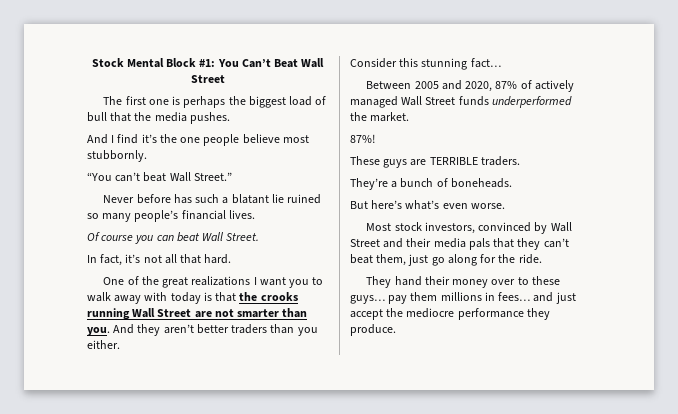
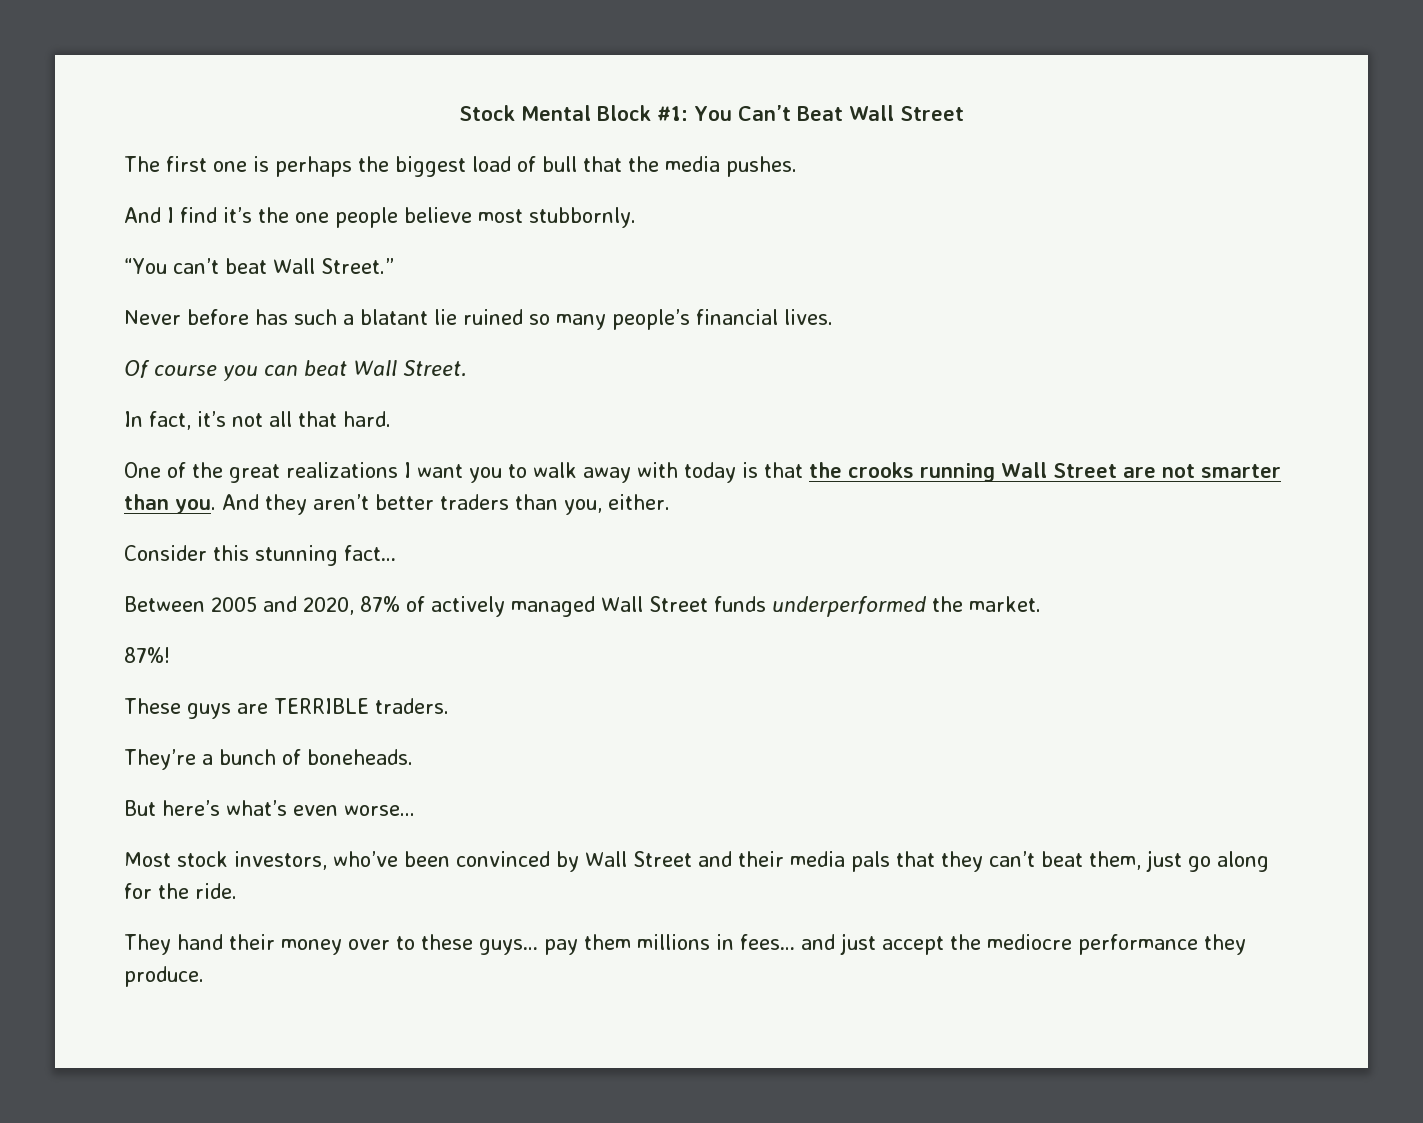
- And they aren’t better traders than you either.
+ And they aren’t better traders than you, either.
- But here’s what’s even worse.
+ But here’s what’s even worse...
- Most stock investors, convinced by Wall Street and their media pals that they can’t beat them, just go along for the ride.
+ Most stock investors, who’ve been convinced by Wall Street and their media pals that they can’t beat them, just go along for the ride.

